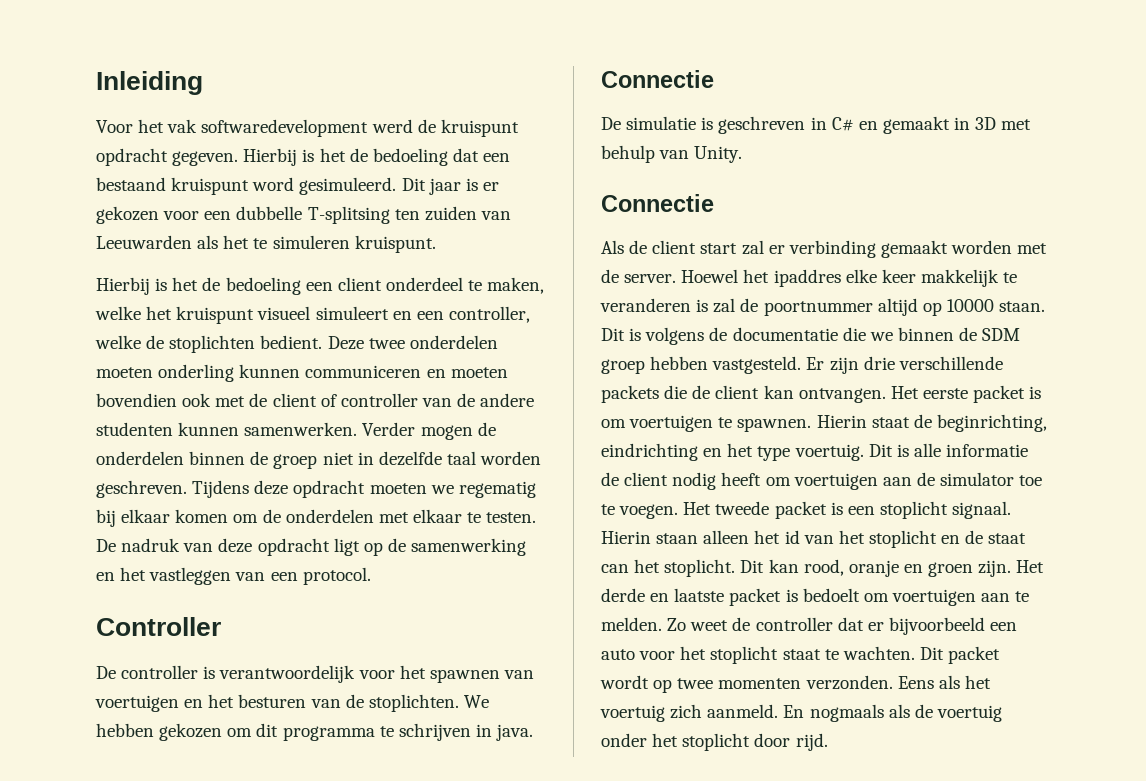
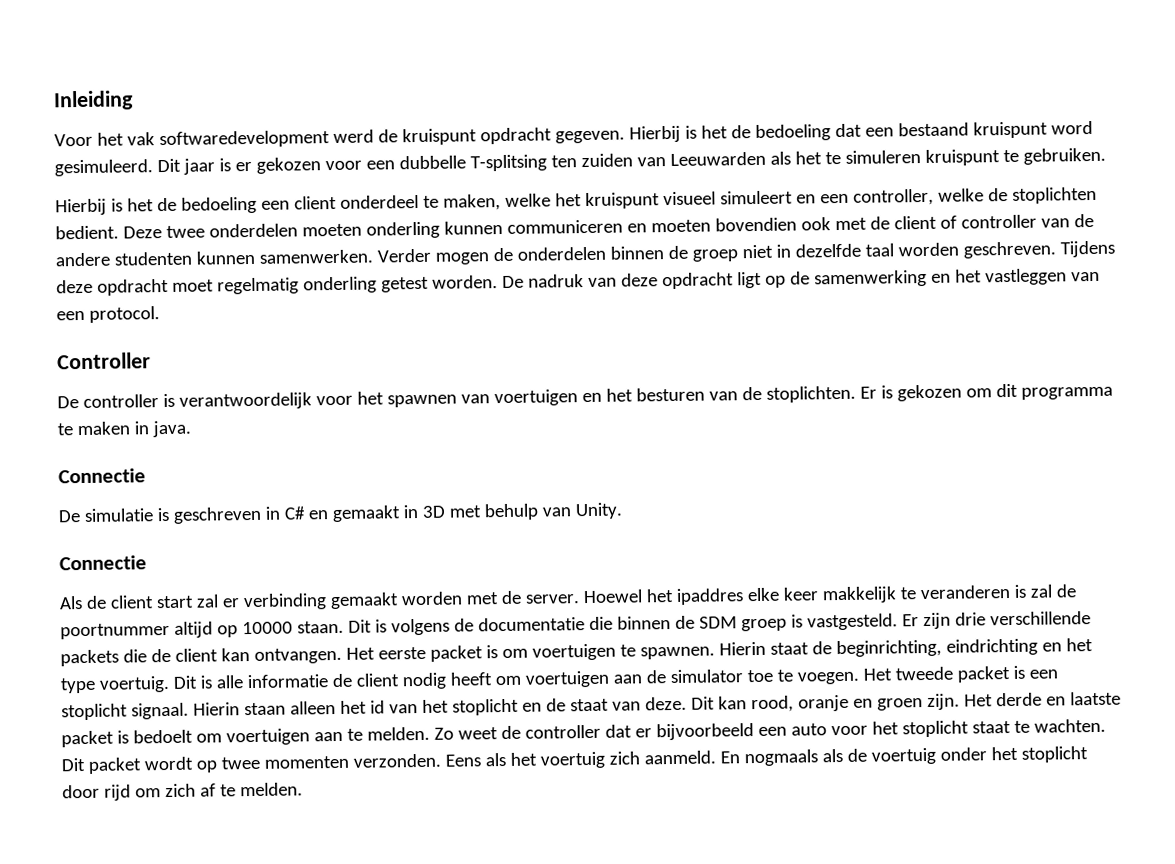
- Dit jaar is er gekozen voor een dubbelle T-splitsing ten zuiden van Leeuwarden als het te simuleren kruispunt.
+ Dit jaar is er gekozen voor een dubbelle T-splitsing ten zuiden van Leeuwarden als het te simuleren kruispunt te gebruiken.
- Tijdens deze opdracht moeten we regematig bij elkaar komen om de onderdelen met elkaar te testen.
+ Tijdens deze opdracht moet regelmatig onderling getest worden.
- We hebben gekozen om dit programma te schrijven in java.
+ Er is gekozen om dit programma te maken in java.
- Dit is volgens de documentatie die we binnen de SDM groep hebben vastgesteld.
+ Dit is volgens de documentatie die binnen de SDM groep is vastgesteld.
- Hierin staan alleen het id van het stoplicht en de staat can het stoplicht.
+ Hierin staan alleen het id van het stoplicht en de staat van deze.
- En nogmaals als de voertuig onder het stoplicht door rijd.
+ En nogmaals als de voertuig onder het stoplicht door rijd om zich af te melden.

